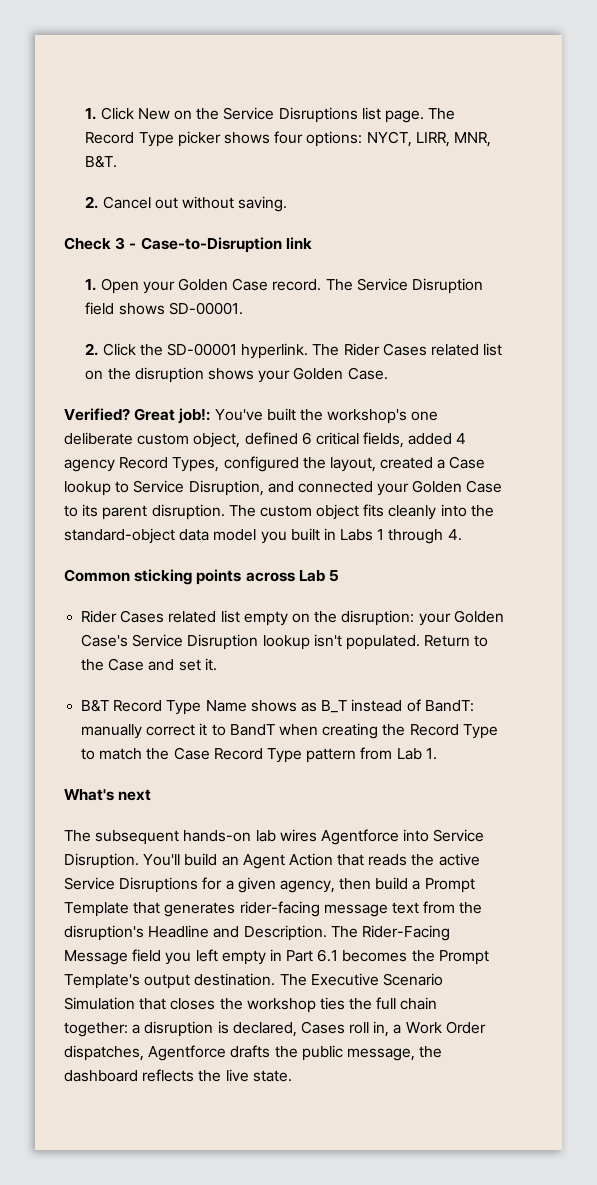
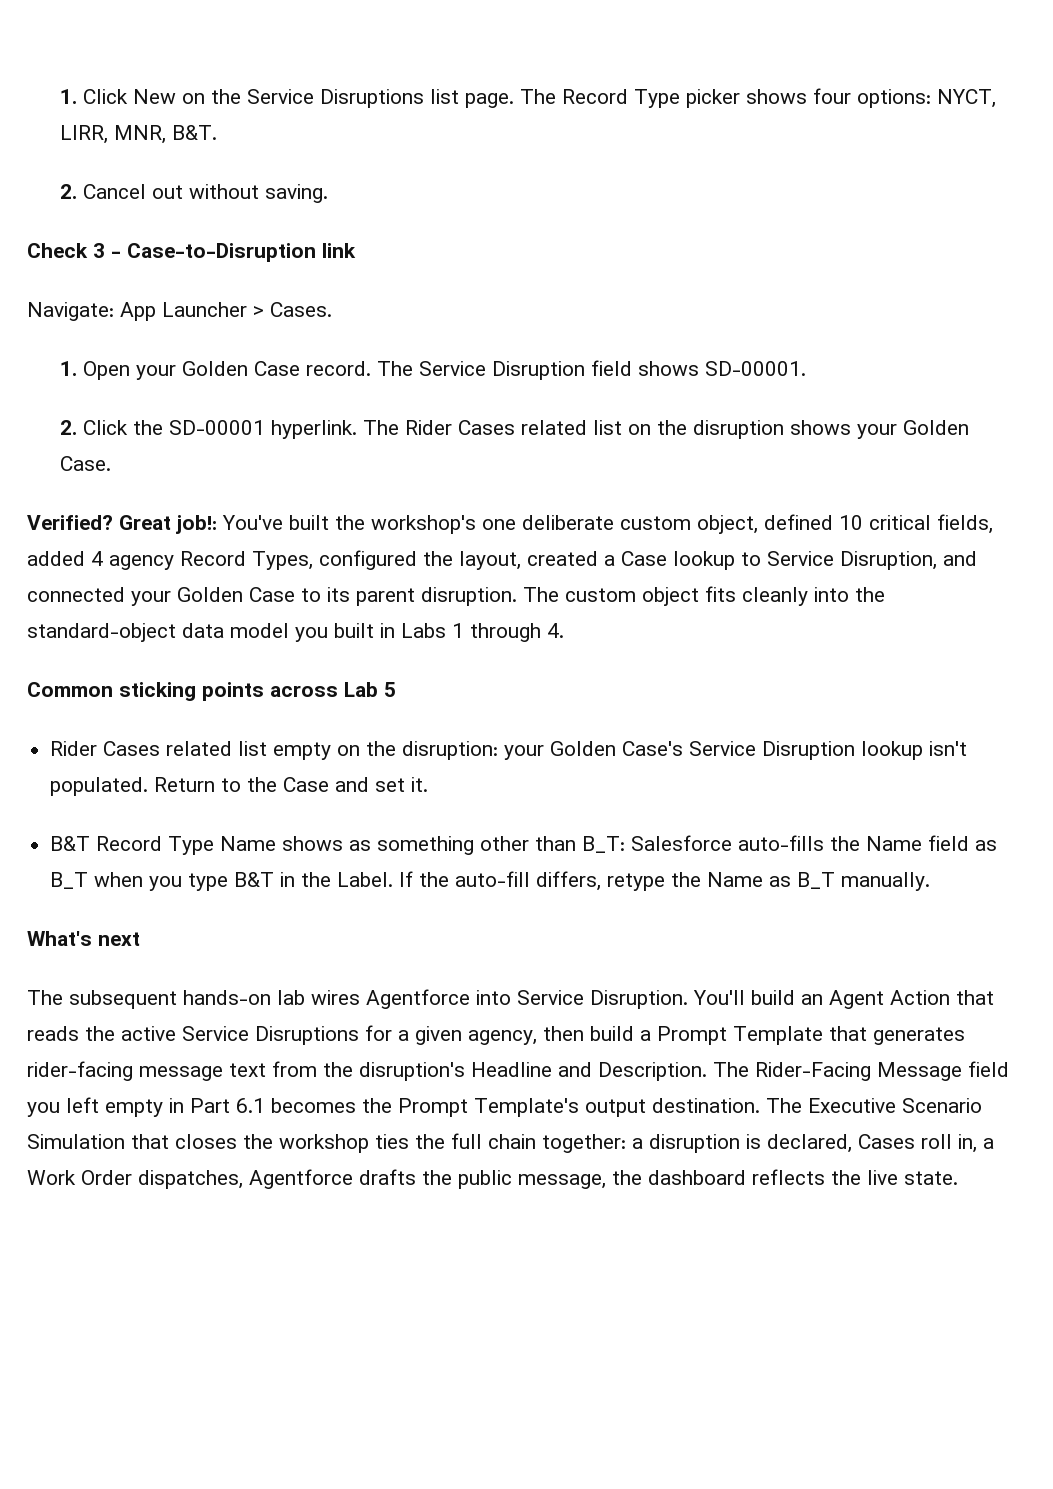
+ Navigate: App Launcher > Cases.
- Great job!: You've built the workshop's one deliberate custom object, defined 6 critical fields, added 4 agency Record Types, configured the layout, created a Case lookup to Service Disruption, and connected your Golden Case to its parent disruption.
+ Great job!: You've built the workshop's one deliberate custom object, defined 10 critical fields, added 4 agency Record Types, configured the layout, created a Case lookup to Service Disruption, and connected your Golden Case to its parent disruption.
- B&T Record Type Name shows as B_T instead of BandT: manually correct it to BandT when creating the Record Type to match the Case Record Type pattern from Lab 1.
+ B&T Record Type Name shows as something other than B_T: Salesforce auto-fills the Name field as B_T when you type B&T in the Label. If the auto-fill differs, retype the Name as B_T manually.

